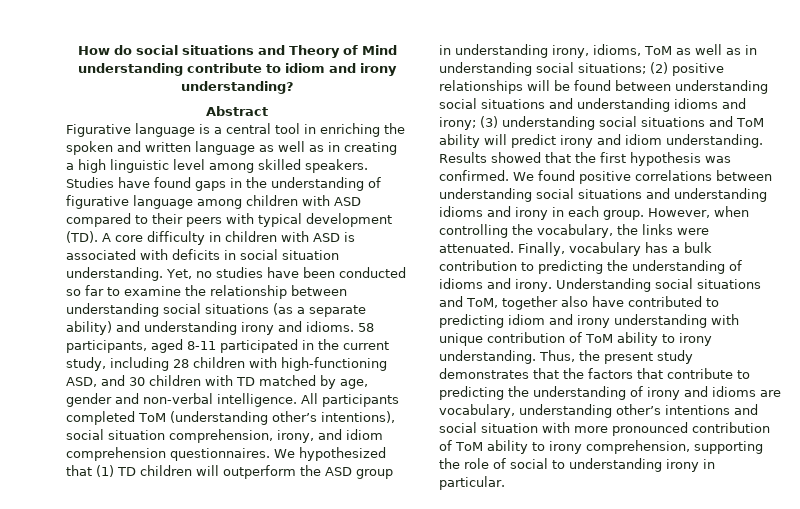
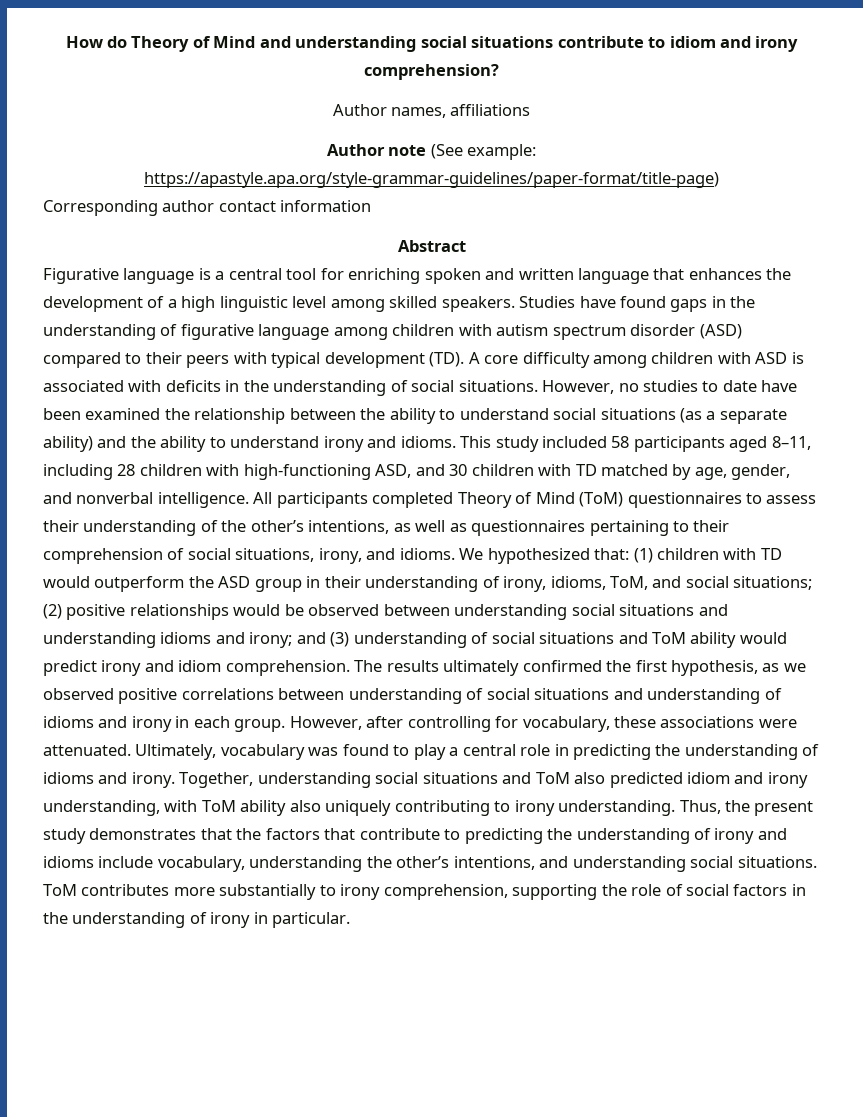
- How do social situations and Theory of Mind understanding contribute to idiom and irony understanding?
+ How do Theory of Mind and understanding social situations contribute to idiom and irony comprehension?
+ Author names, affiliations
+ Author note (See example: https://apastyle.apa.org/style-grammar-guidelines/paper-format/title-page)
+ Corresponding author contact information
- Figurative language is a central tool in enriching the spoken and written language as well as in creating a high linguistic level among skilled speakers.
+ Figurative language is a central tool for enriching spoken and written language that enhances the development of a high linguistic level among skilled speakers.
- Studies have found gaps in the understanding of figurative language among children with ASD compared to their peers with typical development (TD). A core difficulty in children with ASD is associated with deficits in social situation understanding. Yet, no studies have been conducted so far to examine the relationship between understanding social situations (as a separate ability) and understanding irony and idioms. 58 participants, aged 8-11 participated in the current study, including 28 children with high-functioning ASD, and 30 children with TD matched by age, gender and non-verbal intelligence.
+ Studies have found gaps in the understanding of figurative language among children with autism spectrum disorder (ASD) compared to their peers with typical development (TD). A core difficulty among children with ASD is associated with deficits in the understanding of social situations. However, no studies to date have been examined the relationship between the ability to understand social situations (as a separate ability) and the ability to understand irony and idioms. This study included 58 participants aged 8–11, including 28 children with high-functioning ASD, and 30 children with TD matched by age, gender, and nonverbal intelligence.
- All participants completed ToM (understanding other’s intentions), social situation comprehension, irony, and idiom comprehension questionnaires. We hypothesized that (1) TD children will outperform the ASD group in understanding irony, idioms, ToM as well as in understanding social situations; (2) positive relationships will be found between understanding social situations and understanding idioms and irony; (3) understanding social situations and ToM ability will predict irony and idiom understanding. Results showed that the first hypothesis was confirmed. We found positive correlations between understanding social situations and understanding idioms and irony in each group.
+ All participants completed Theory of Mind (ToM) questionnaires to assess their understanding of the other’s intentions, as well as questionnaires pertaining to their comprehension of social situations, irony, and idioms. We hypothesized that: (1) children with TD would outperform the ASD group in their understanding of irony, idioms, ToM, and social situations; (2) positive relationships would be observed between understanding social situations and understanding idioms and irony; and (3) understanding of social situations and ToM ability would predict irony and idiom comprehension. The results ultimately confirmed the first hypothesis, as we observed positive correlations between understanding of social situations and understanding of idioms and irony in each group.
- However, when controlling the vocabulary, the links were attenuated. Finally, vocabulary has a bulk contribution to predicting the understanding of idioms and irony.
+ However, after controlling for vocabulary, these associations were attenuated. Ultimately, vocabulary was found to play a central role in predicting the understanding of idioms and irony.
- Understanding social situations and ToM, together also have contributed to predicting idiom and irony understanding with unique contribution of ToM ability to irony understanding.
+ Together, understanding social situations and ToM also predicted idiom and irony understanding, with ToM ability also uniquely contributing to irony understanding.
- Thus, the present study demonstrates that the factors that contribute to predicting the understanding of irony and idioms are vocabulary, understanding other’s intentions and social situation with more pronounced contribution of ToM ability to irony comprehension, supporting the role of social to understanding irony in particular.
+ Thus, the present study demonstrates that the factors that contribute to predicting the understanding of irony and idioms include vocabulary, understanding the other’s intentions, and understanding social situations. ToM contributes more substantially to irony comprehension, supporting the role of social factors in the understanding of irony in particular.

